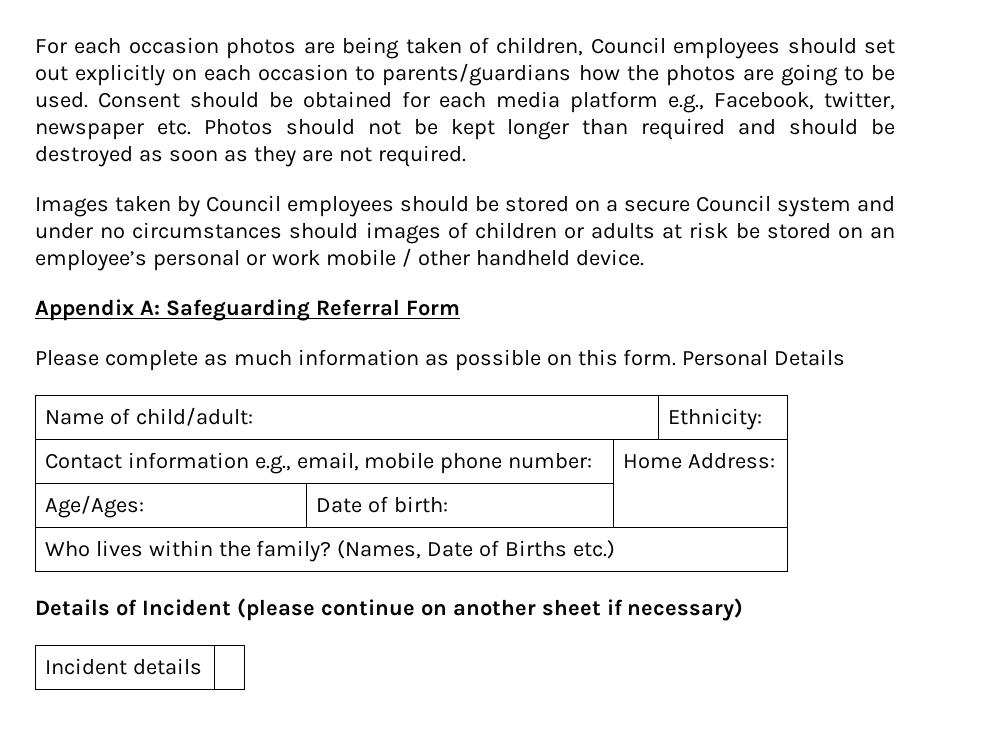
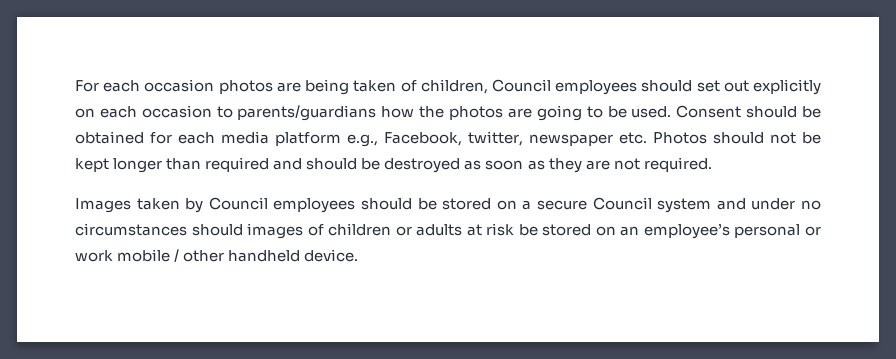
- Appendix A: Safeguarding Referral Form
- Please complete as much information as possible on this form. Personal Details
- Name of child/adult: | Ethnicity:
- Contact information e.g., email, mobile phone number: | Home Address:
- Age/Ages: | Date of birth: |
- Who lives within the family? (Names, Date of Births etc.)
- Details of Incident (please continue on another sheet if necessary)
- Incident details |

